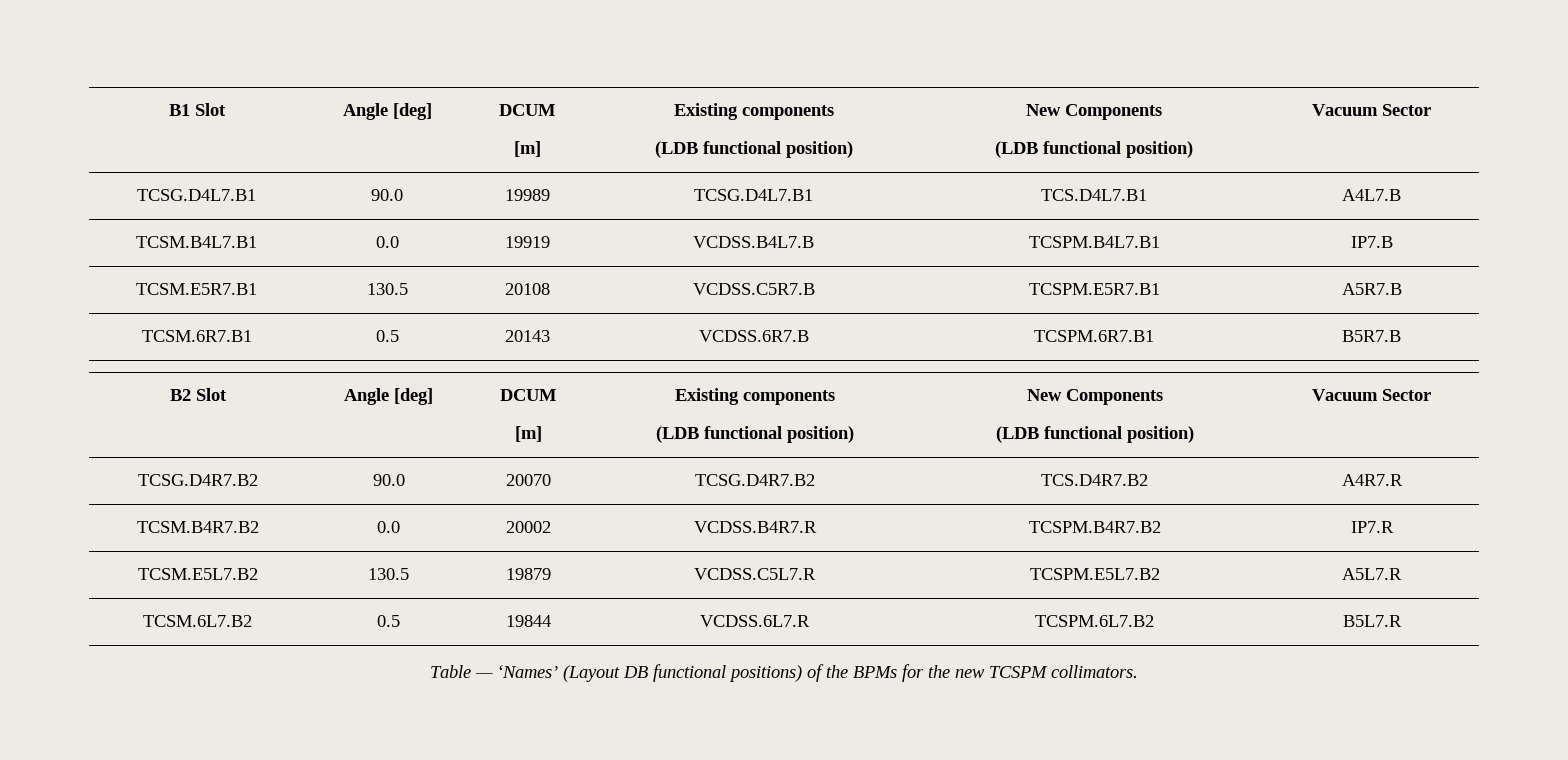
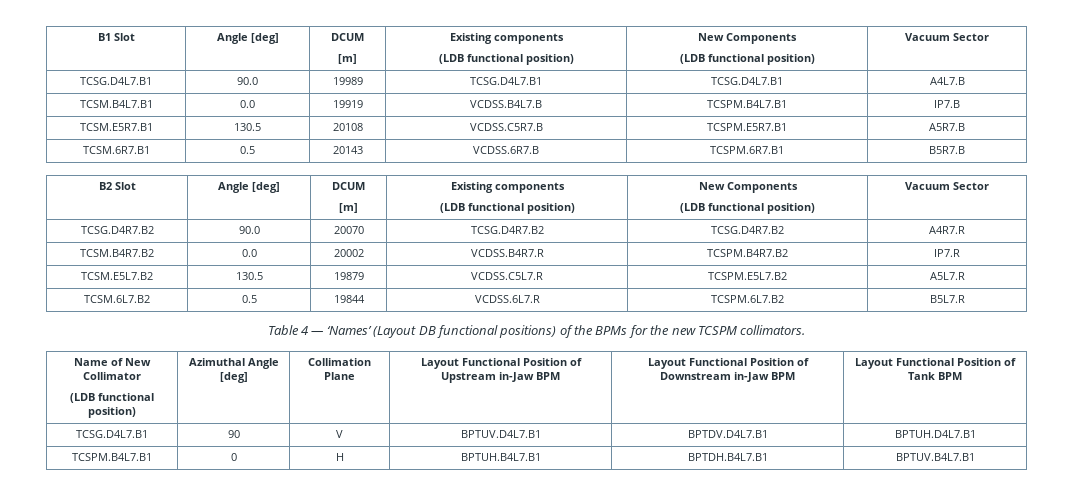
- TCSG.D4L7.B1 | 90.0 | 19989 | TCSG.D4L7.B1 | TCS.D4L7.B1 | A4L7.B
+ TCSG.D4L7.B1 | 90.0 | 19989 | TCSG.D4L7.B1 | TCSG.D4L7.B1 | A4L7.B
- TCSG.D4R7.B2 | 90.0 | 20070 | TCSG.D4R7.B2 | TCS.D4R7.B2 | A4R7.R
+ TCSG.D4R7.B2 | 90.0 | 20070 | TCSG.D4R7.B2 | TCSG.D4R7.B2 | A4R7.R
- Table — ‘Names’ (Layout DB functional positions) of the BPMs for the new TCSPM collimators.
+ Table 4 — ‘Names’ (Layout DB functional positions) of the BPMs for the new TCSPM collimators.
+ Name of New Collimator
+ (LDB functional position) | Azimuthal Angle [deg] | Collimation Plane | Layout Functional Position of Upstream in-Jaw BPM | Layout Functional Position of Downstream in-Jaw BPM | Layout Functional Position of Tank BPM
+ TCSG.D4L7.B1 | 90 | V | BPTUV.D4L7.B1 | BPTDV.D4L7.B1 | BPTUH.D4L7.B1
+ TCSPM.B4L7.B1 | 0 | H | BPTUH.B4L7.B1 | BPTDH.B4L7.B1 | BPTUV.B4L7.B1

